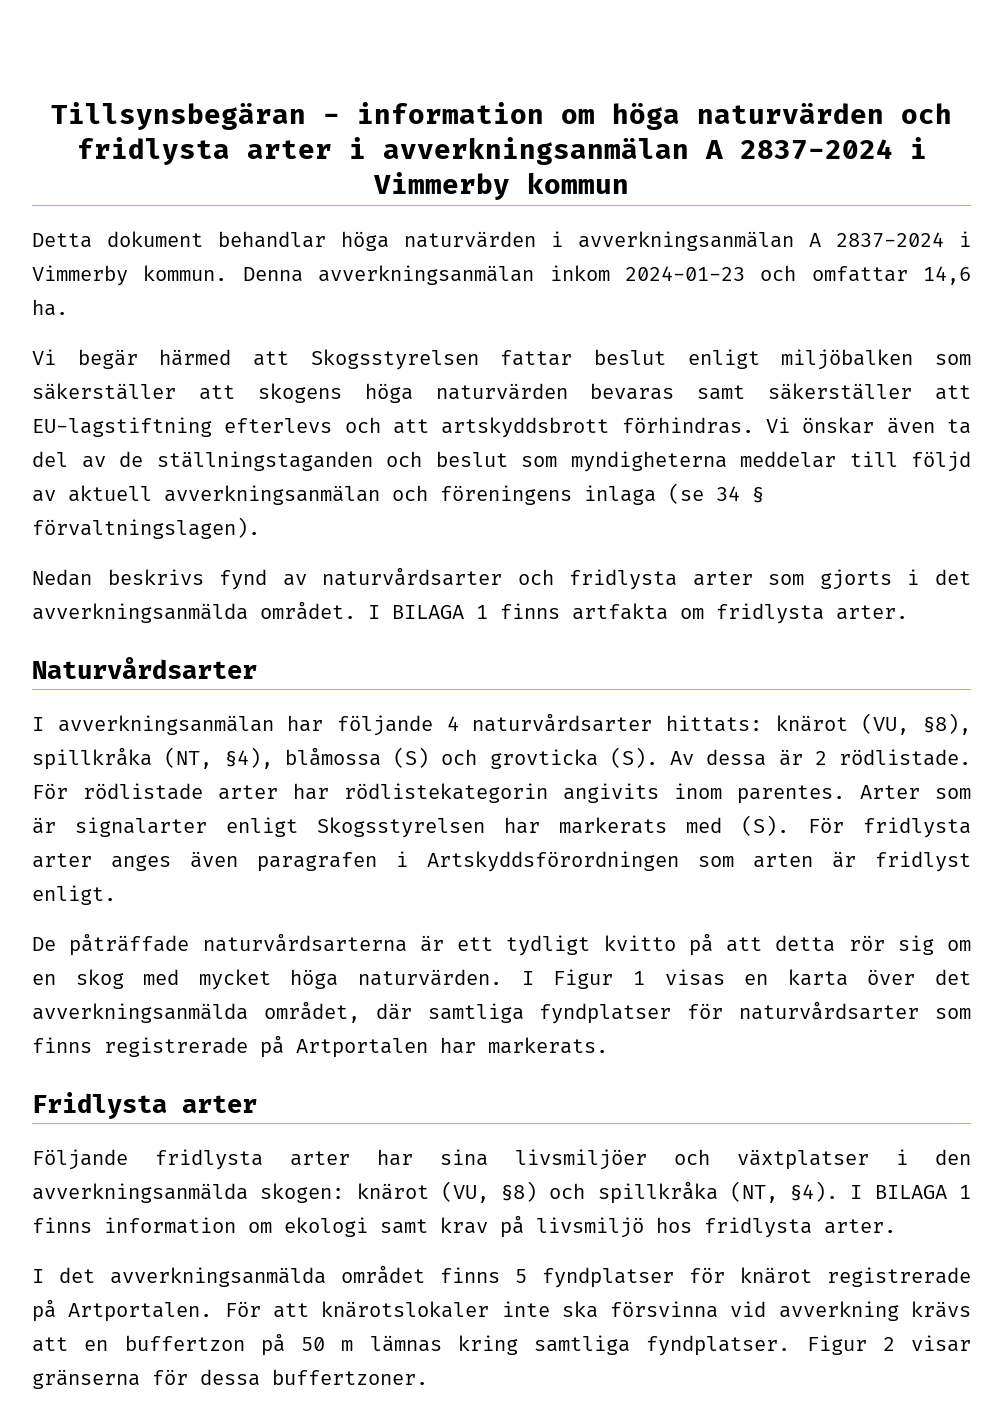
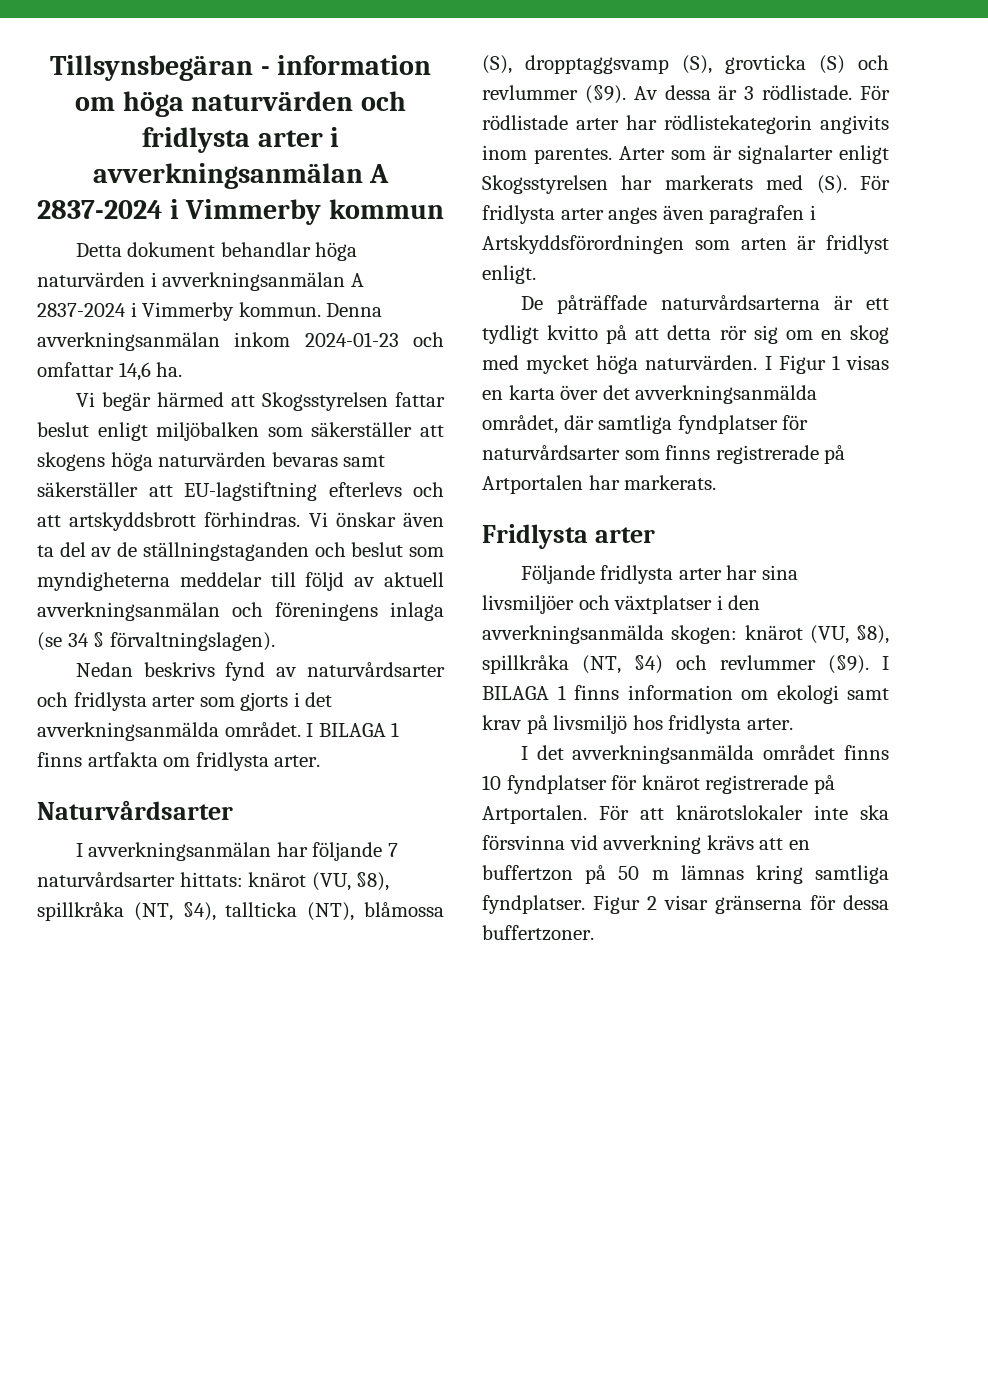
- I avverkningsanmälan har följande 4 naturvårdsarter hittats: knärot (VU, §8), spillkråka (NT, §4), blåmossa (S) och grovticka (S). Av dessa är 2 rödlistade.
+ I avverkningsanmälan har följande 7 naturvårdsarter hittats: knärot (VU, §8), spillkråka (NT, §4), tallticka (NT), blåmossa (S), dropptaggsvamp (S), grovticka (S) och revlummer (§9). Av dessa är 3 rödlistade.
- Följande fridlysta arter har sina livsmiljöer och växtplatser i den avverkningsanmälda skogen: knärot (VU, §8) och spillkråka (NT, §4).
+ Följande fridlysta arter har sina livsmiljöer och växtplatser i den avverkningsanmälda skogen: knärot (VU, §8), spillkråka (NT, §4) och revlummer (§9).
- I det avverkningsanmälda området finns 5 fyndplatser för knärot registrerade på Artportalen.
+ I det avverkningsanmälda området finns 10 fyndplatser för knärot registrerade på Artportalen.

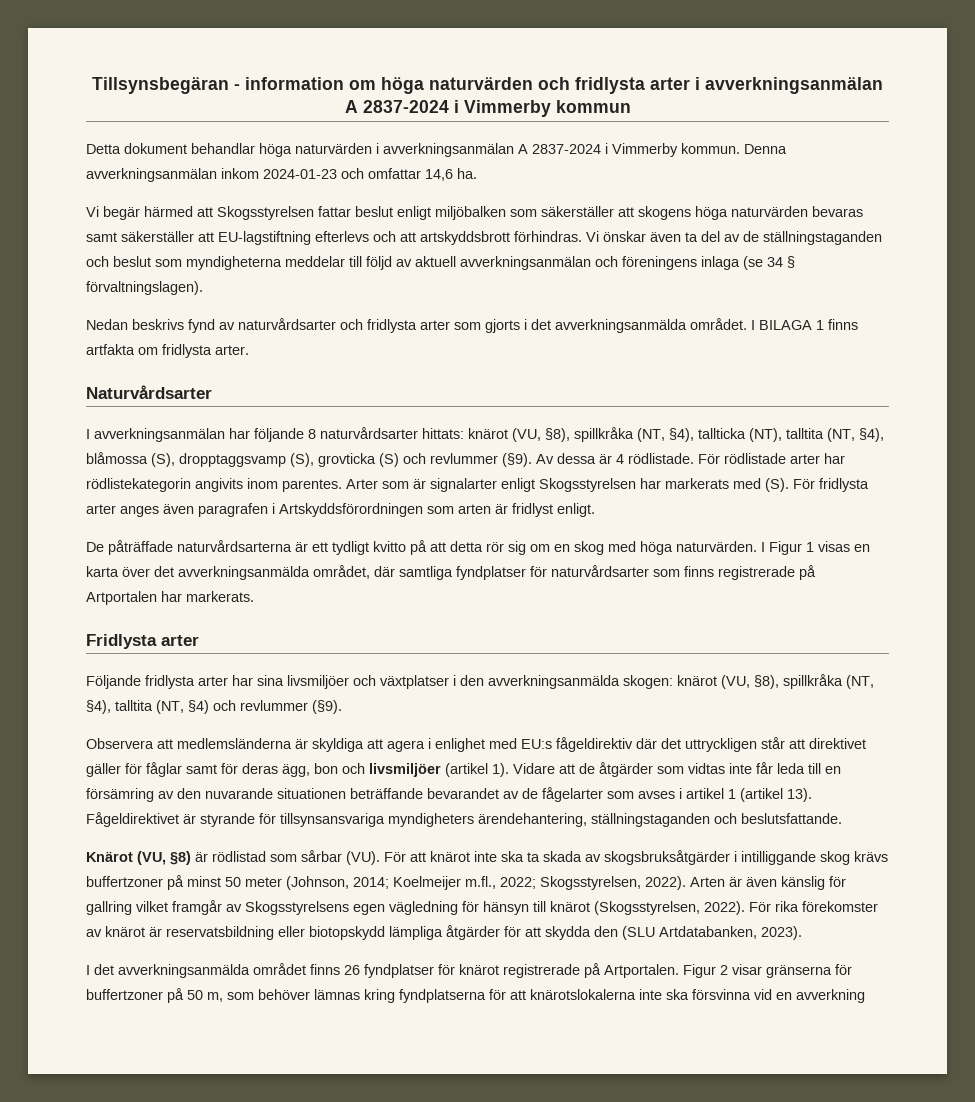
- I avverkningsanmälan har följande 7 naturvårdsarter hittats: knärot (VU, §8), spillkråka (NT, §4), tallticka (NT), blåmossa (S), dropptaggsvamp (S), grovticka (S) och revlummer (§9).
+ I avverkningsanmälan har följande 8 naturvårdsarter hittats: knärot (VU, §8), spillkråka (NT, §4), tallticka (NT), talltita (NT, §4), blåmossa (S), dropptaggsvamp (S), grovticka (S) och revlummer (§9).
- Av dessa är 3 rödlistade.
+ Av dessa är 4 rödlistade.
- De påträffade naturvårdsarterna är ett tydligt kvitto på att detta rör sig om en skog med mycket höga naturvärden.
+ De påträffade naturvårdsarterna är ett tydligt kvitto på att detta rör sig om en skog med höga naturvärden.
- Följande fridlysta arter har sina livsmiljöer och växtplatser i den avverkningsanmälda skogen: knärot (VU, §8), spillkråka (NT, §4) och revlummer (§9). I BILAGA 1 finns information om ekologi samt krav på livsmiljö hos fridlysta arter.
+ Följande fridlysta arter har sina livsmiljöer och växtplatser i den avverkningsanmälda skogen: knärot (VU, §8), spillkråka (NT, §4), talltita (NT, §4) och revlummer (§9).
+ Observera att medlemsländerna är skyldiga att agera i enlighet med EU:s fågeldirektiv där det uttryckligen står att direktivet gäller för fåglar samt för deras ägg, bon och livsmiljöer (artikel 1). Vidare att de åtgärder som vidtas inte får leda till en försämring av den nuvarande situationen beträffande bevarandet av de fågelarter som avses i artikel 1 (artikel 13). Fågeldirektivet är styrande för tillsynsansvariga myndigheters ärendehantering, ställningstaganden och beslutsfattande.
+ Knärot (VU, §8) är rödlistad som sårbar (VU). För att knärot inte ska ta skada av skogsbruksåtgärder i intilliggande skog krävs buffertzoner på minst 50 meter (Johnson, 2014; Koelmeijer m.fl., 2022; Skogsstyrelsen, 2022). Arten är även känslig för gallring vilket framgår av Skogsstyrelsens egen vägledning för hänsyn till knärot (Skogsstyrelsen, 2022). För rika förekomster av knärot är reservatsbildning eller biotopskydd lämpliga åtgärder för att skydda den (SLU Artdatabanken, 2023).
- I det avverkningsanmälda området finns 10 fyndplatser för knärot registrerade på Artportalen.
+ I det avverkningsanmälda området finns 26 fyndplatser för knärot registrerade på Artportalen.
- För att knärotslokaler inte ska försvinna vid avverkning krävs att en buffertzon på 50 m lämnas kring samtliga fyndplatser.
- Figur 2 visar gränserna för dessa buffertzoner.
+ Figur 2 visar gränserna för buffertzoner på 50 m, som behöver lämnas kring fyndplatserna för att knärotslokalerna inte ska försvinna vid en avverkning

